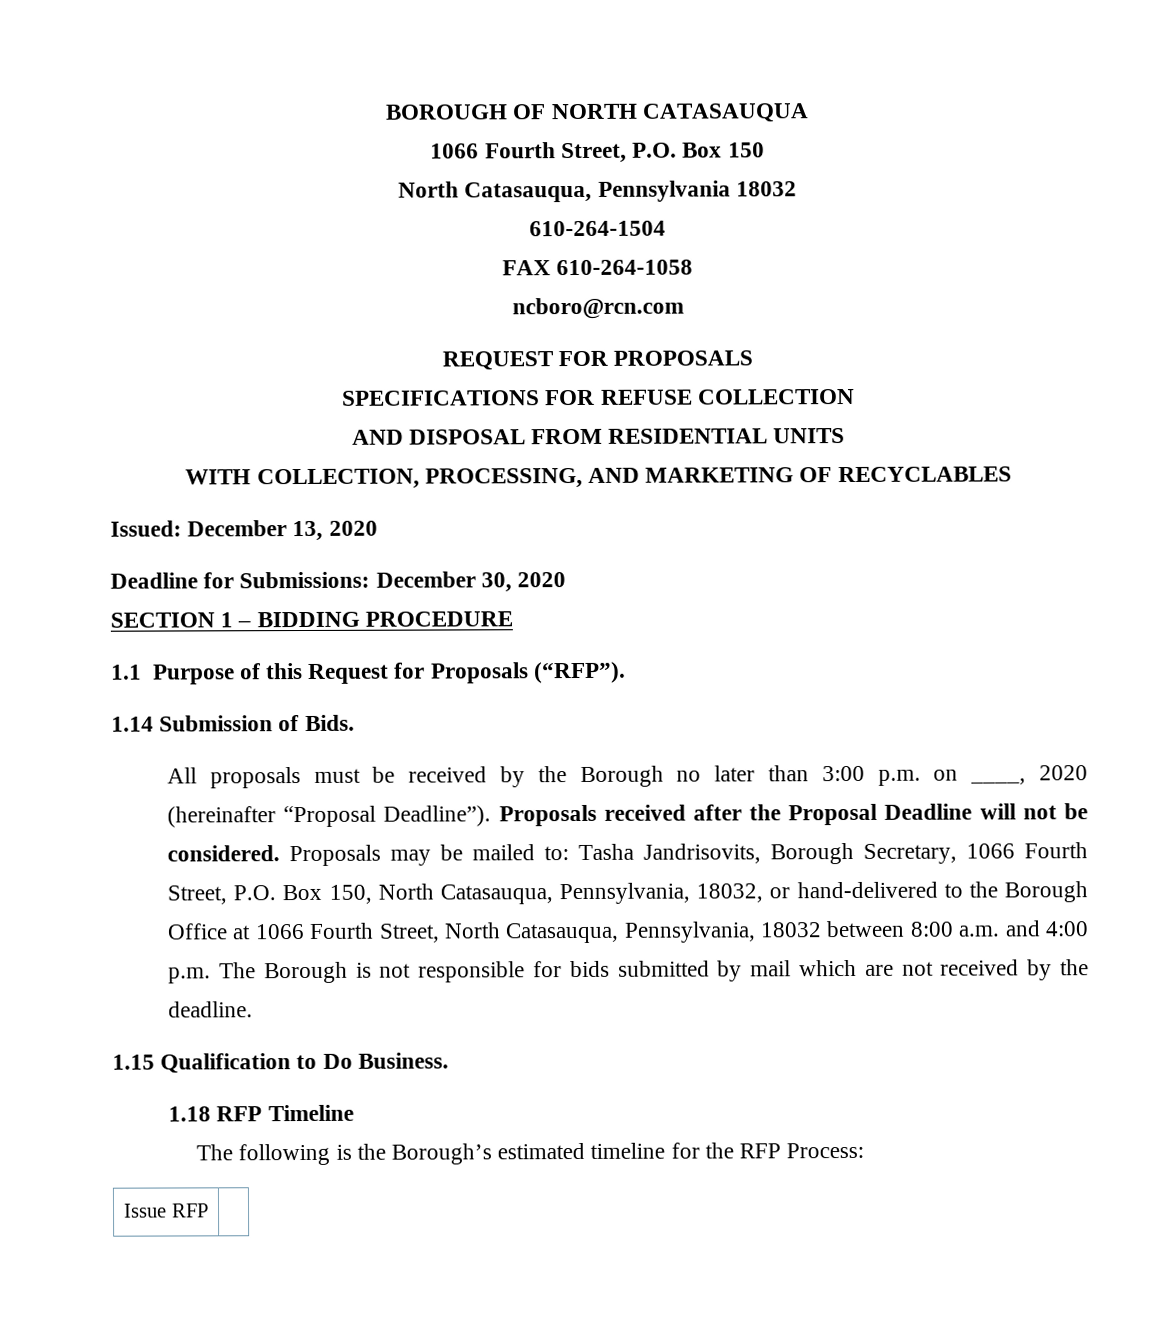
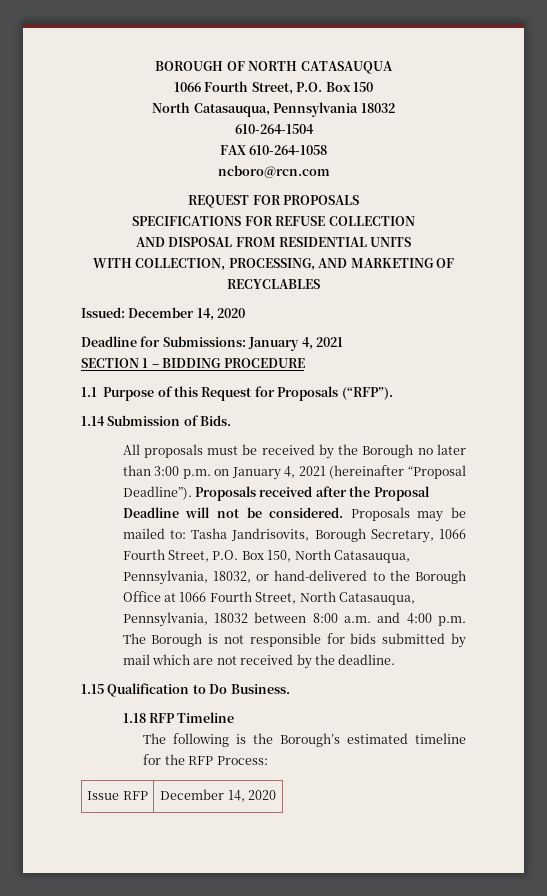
- Issued: December 13, 2020
+ Issued: December 14, 2020
- Deadline for Submissions: December 30, 2020
+ Deadline for Submissions: January 4, 2021
- All proposals must be received by the Borough no later than 3:00 p.m. on ____, 2020 (hereinafter “Proposal Deadline”).
+ All proposals must be received by the Borough no later than 3:00 p.m. on January 4, 2021 (hereinafter “Proposal Deadline”).
- Issue RFP |
+ Issue RFP | December 14, 2020

